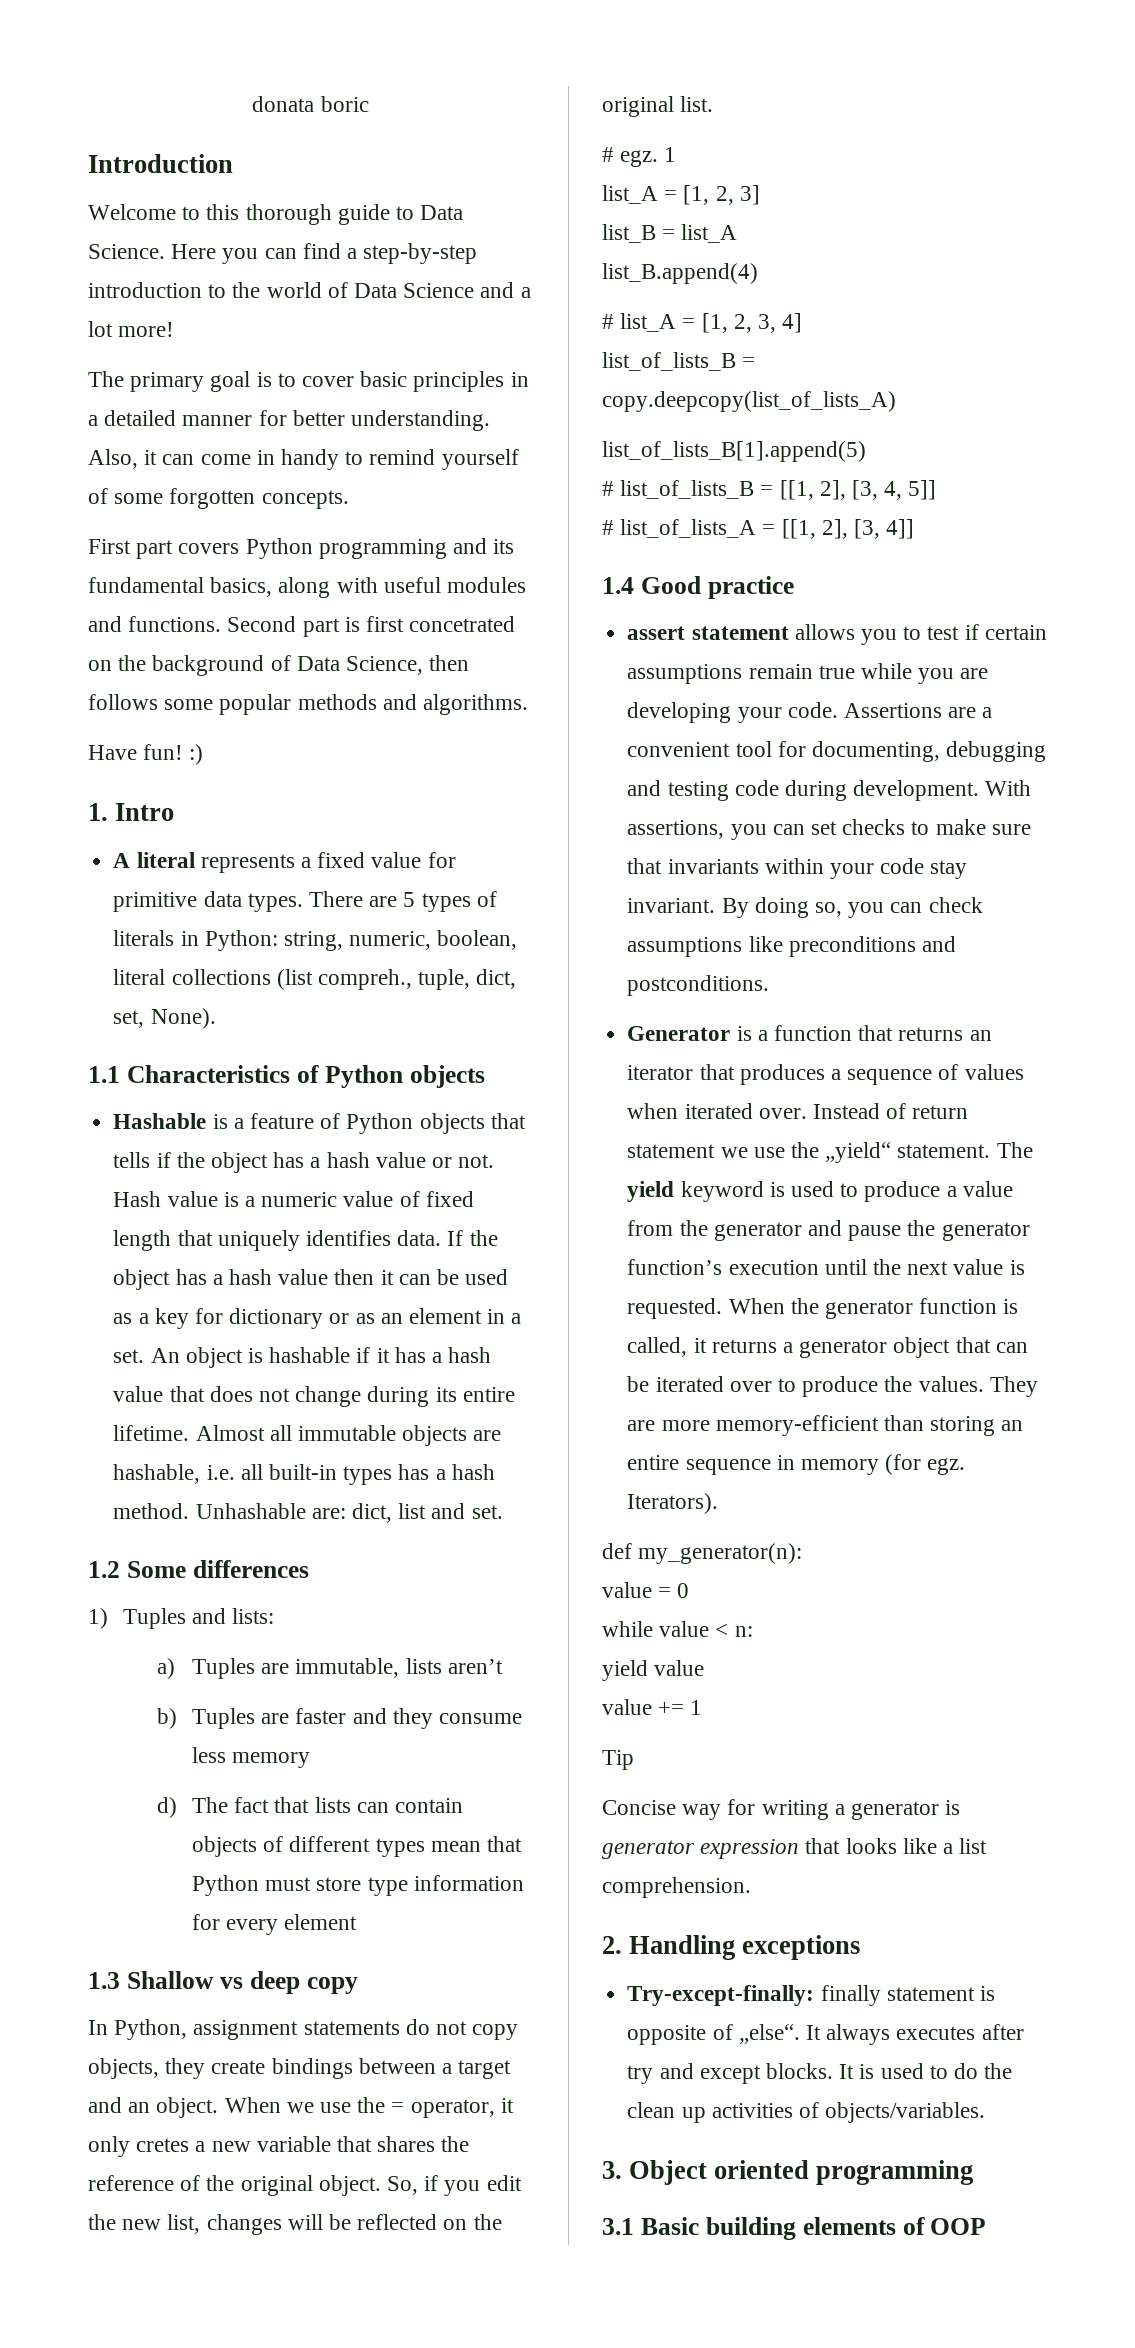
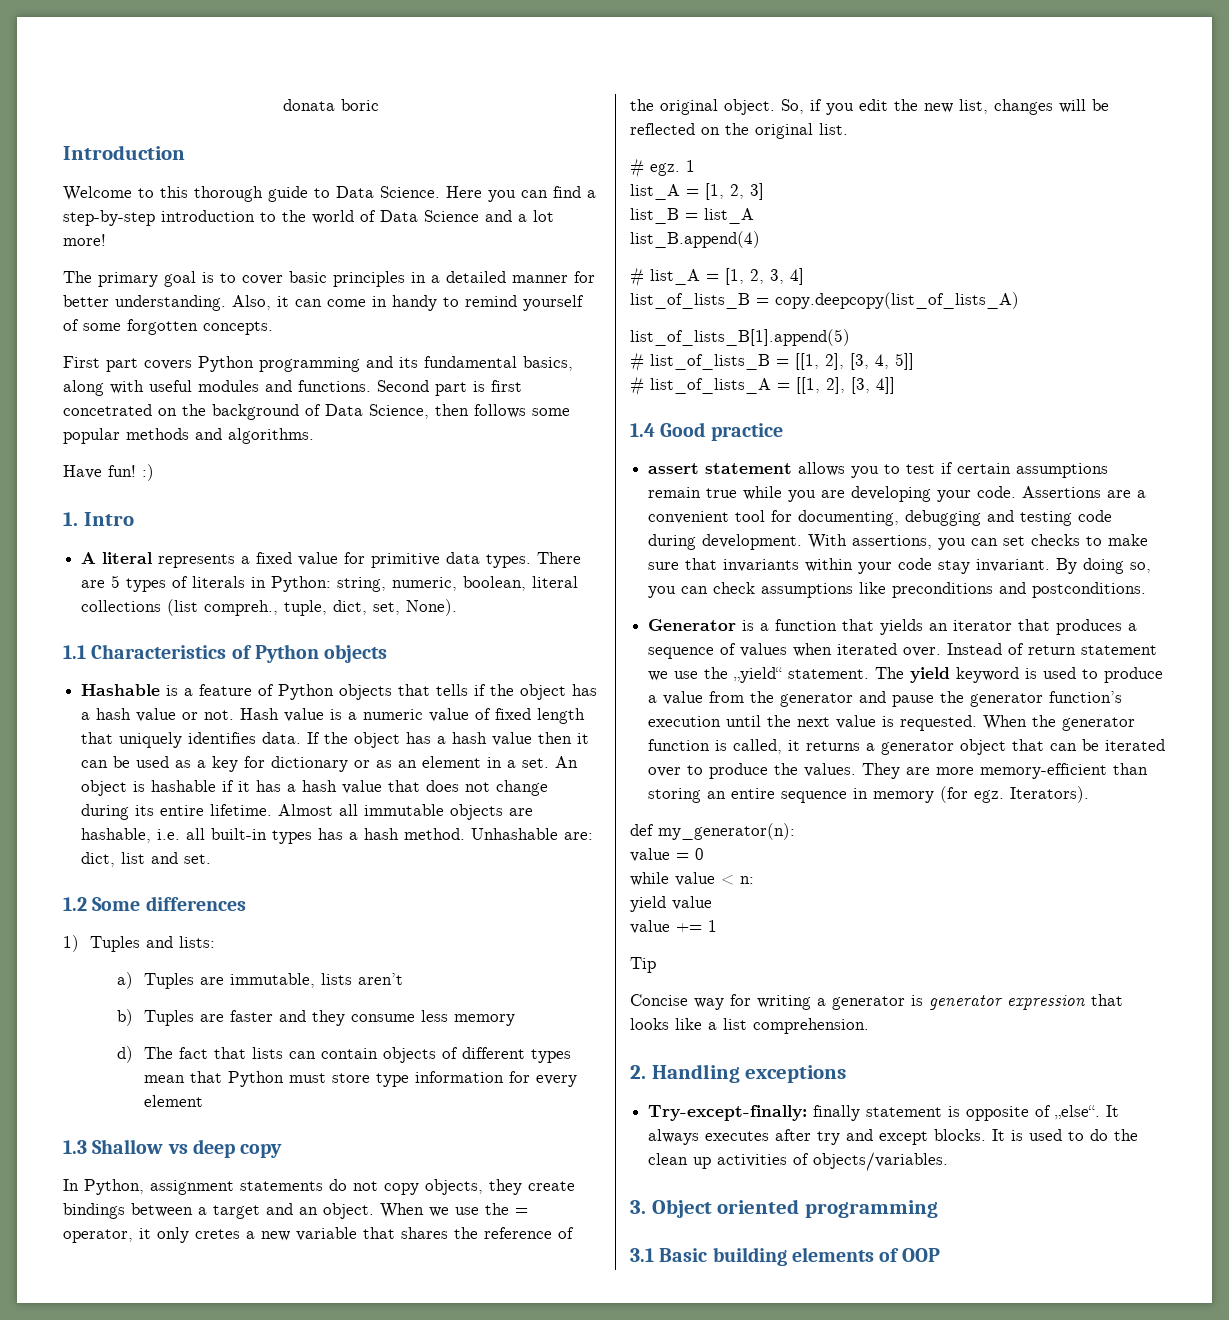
- Generator is a function that returns an iterator that produces a sequence of values when iterated over.
+ Generator is a function that yields an iterator that produces a sequence of values when iterated over.

